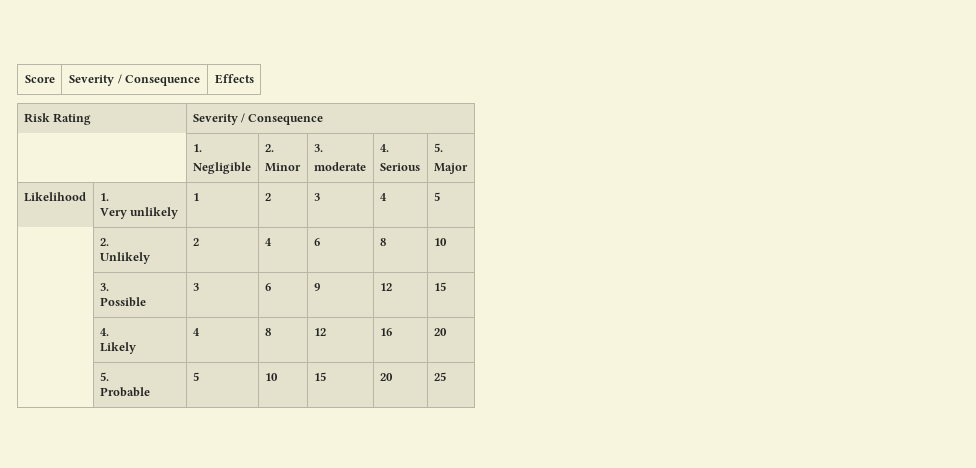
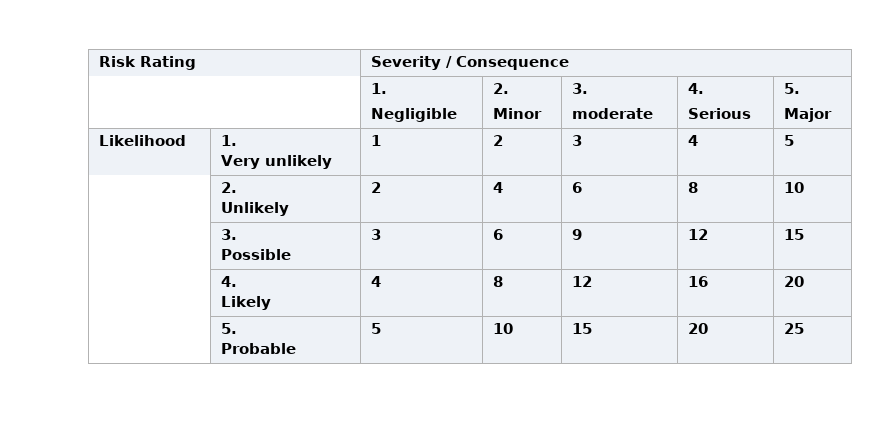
- Score | Severity / Consequence | Effects

